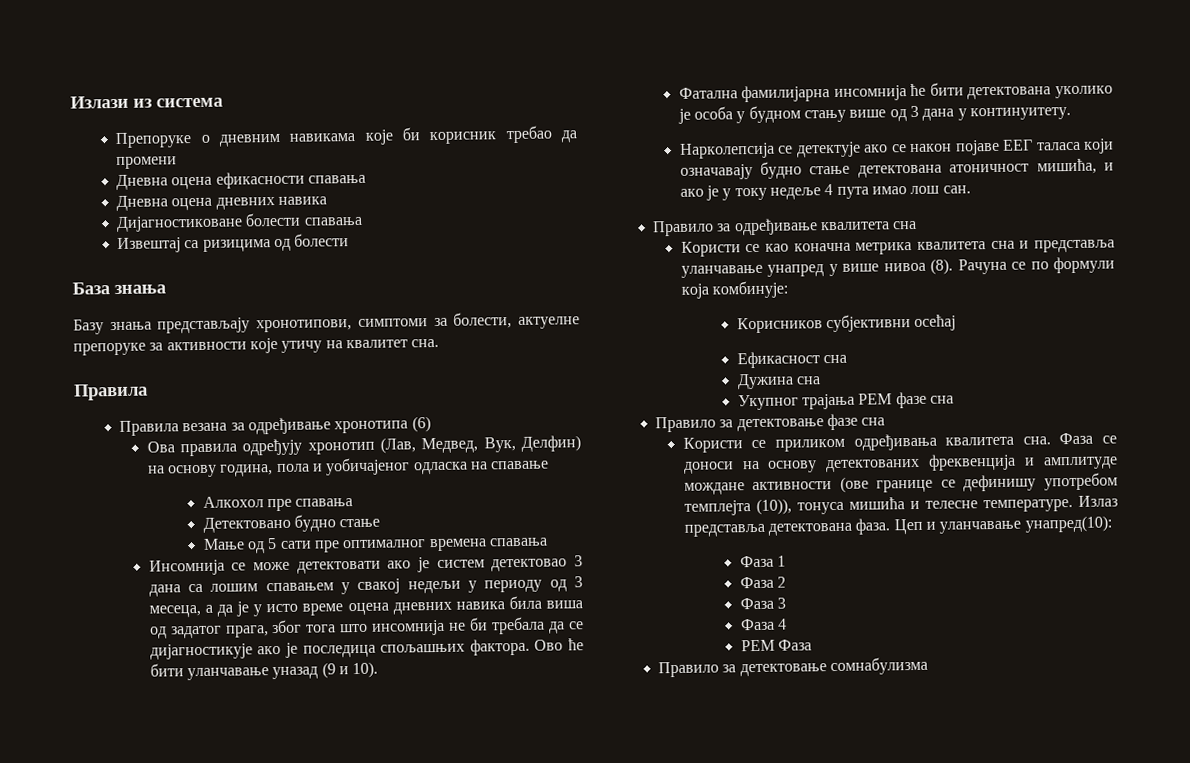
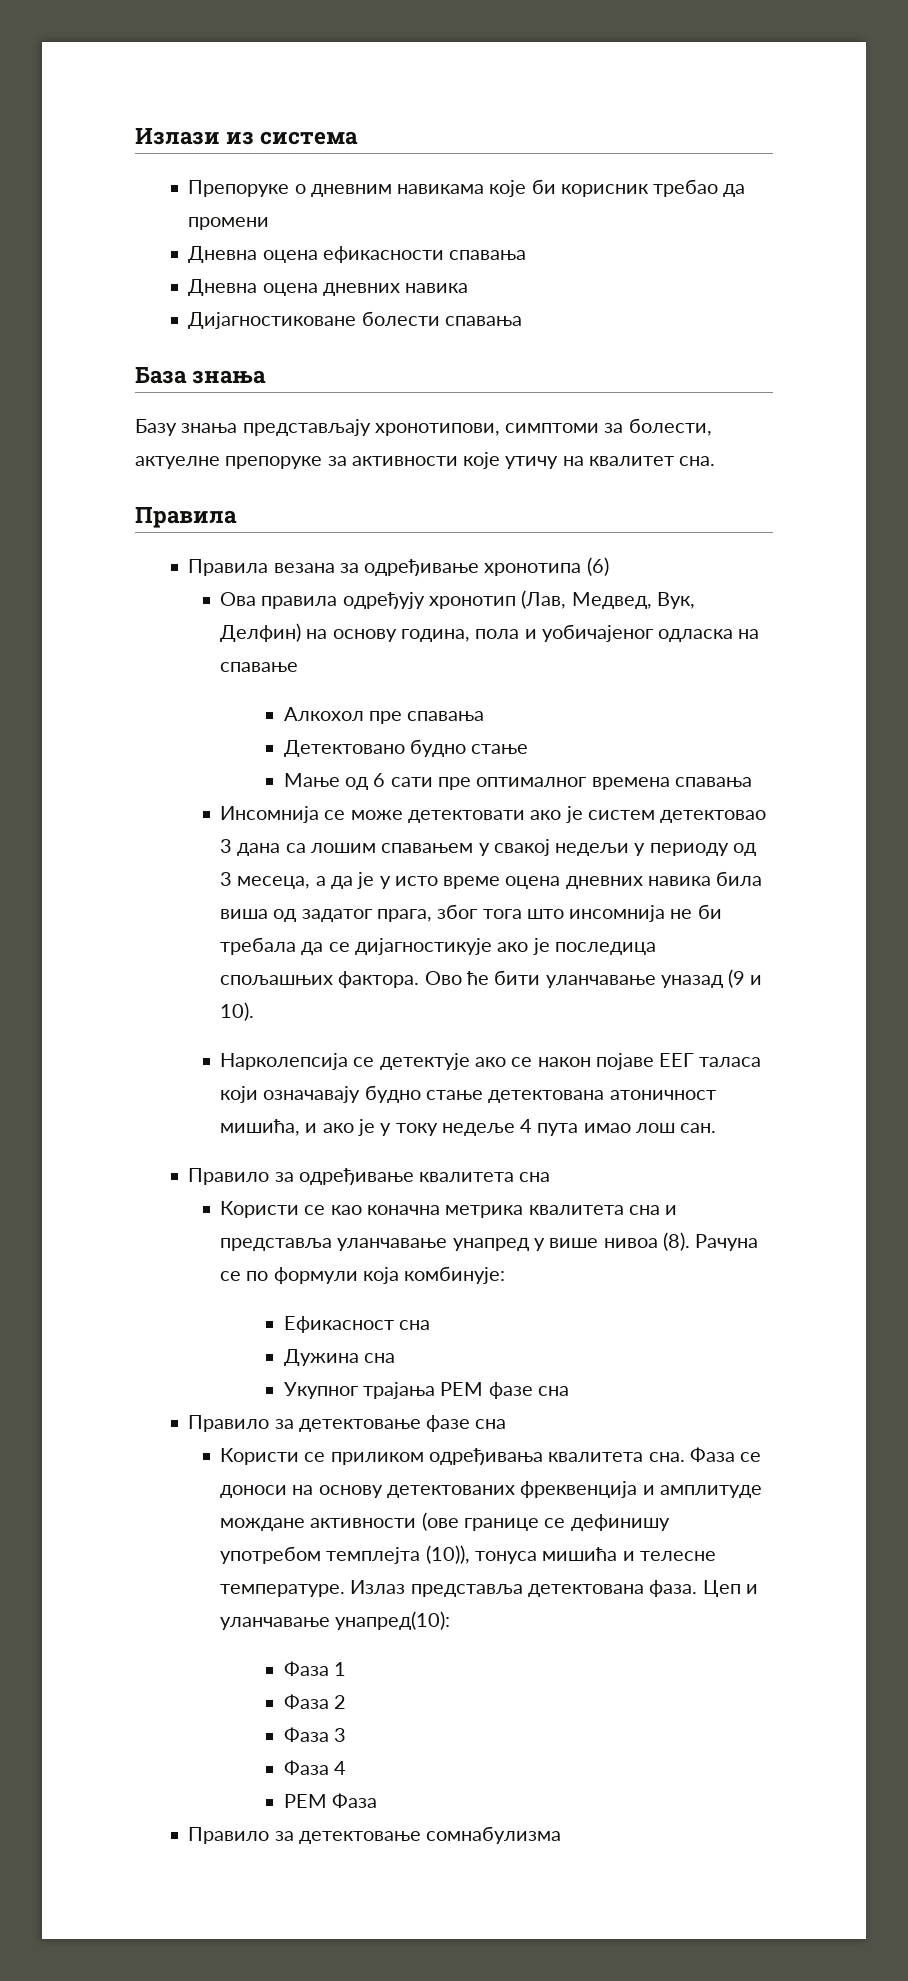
- Извештај са ризицима од болести
- Мање од 5 сати пре оптималног времена спавања
+ Мање од 6 сати пре оптималног времена спавања
- Фатална фамилијарна инсомнија ће бити детектована уколико је особа у будном стању више од 3 дана у континуитету.
- Корисников субјективни осећај

